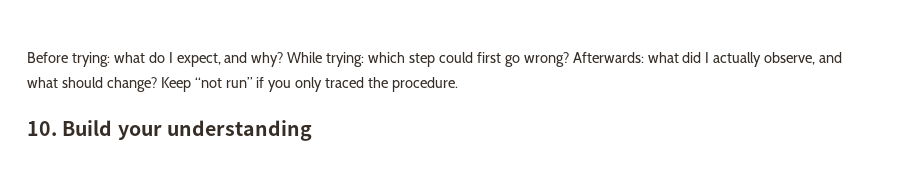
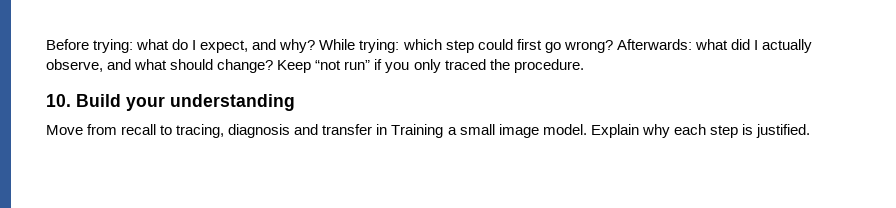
+ Move from recall to tracing, diagnosis and transfer in Training a small image model. Explain why each step is justified.

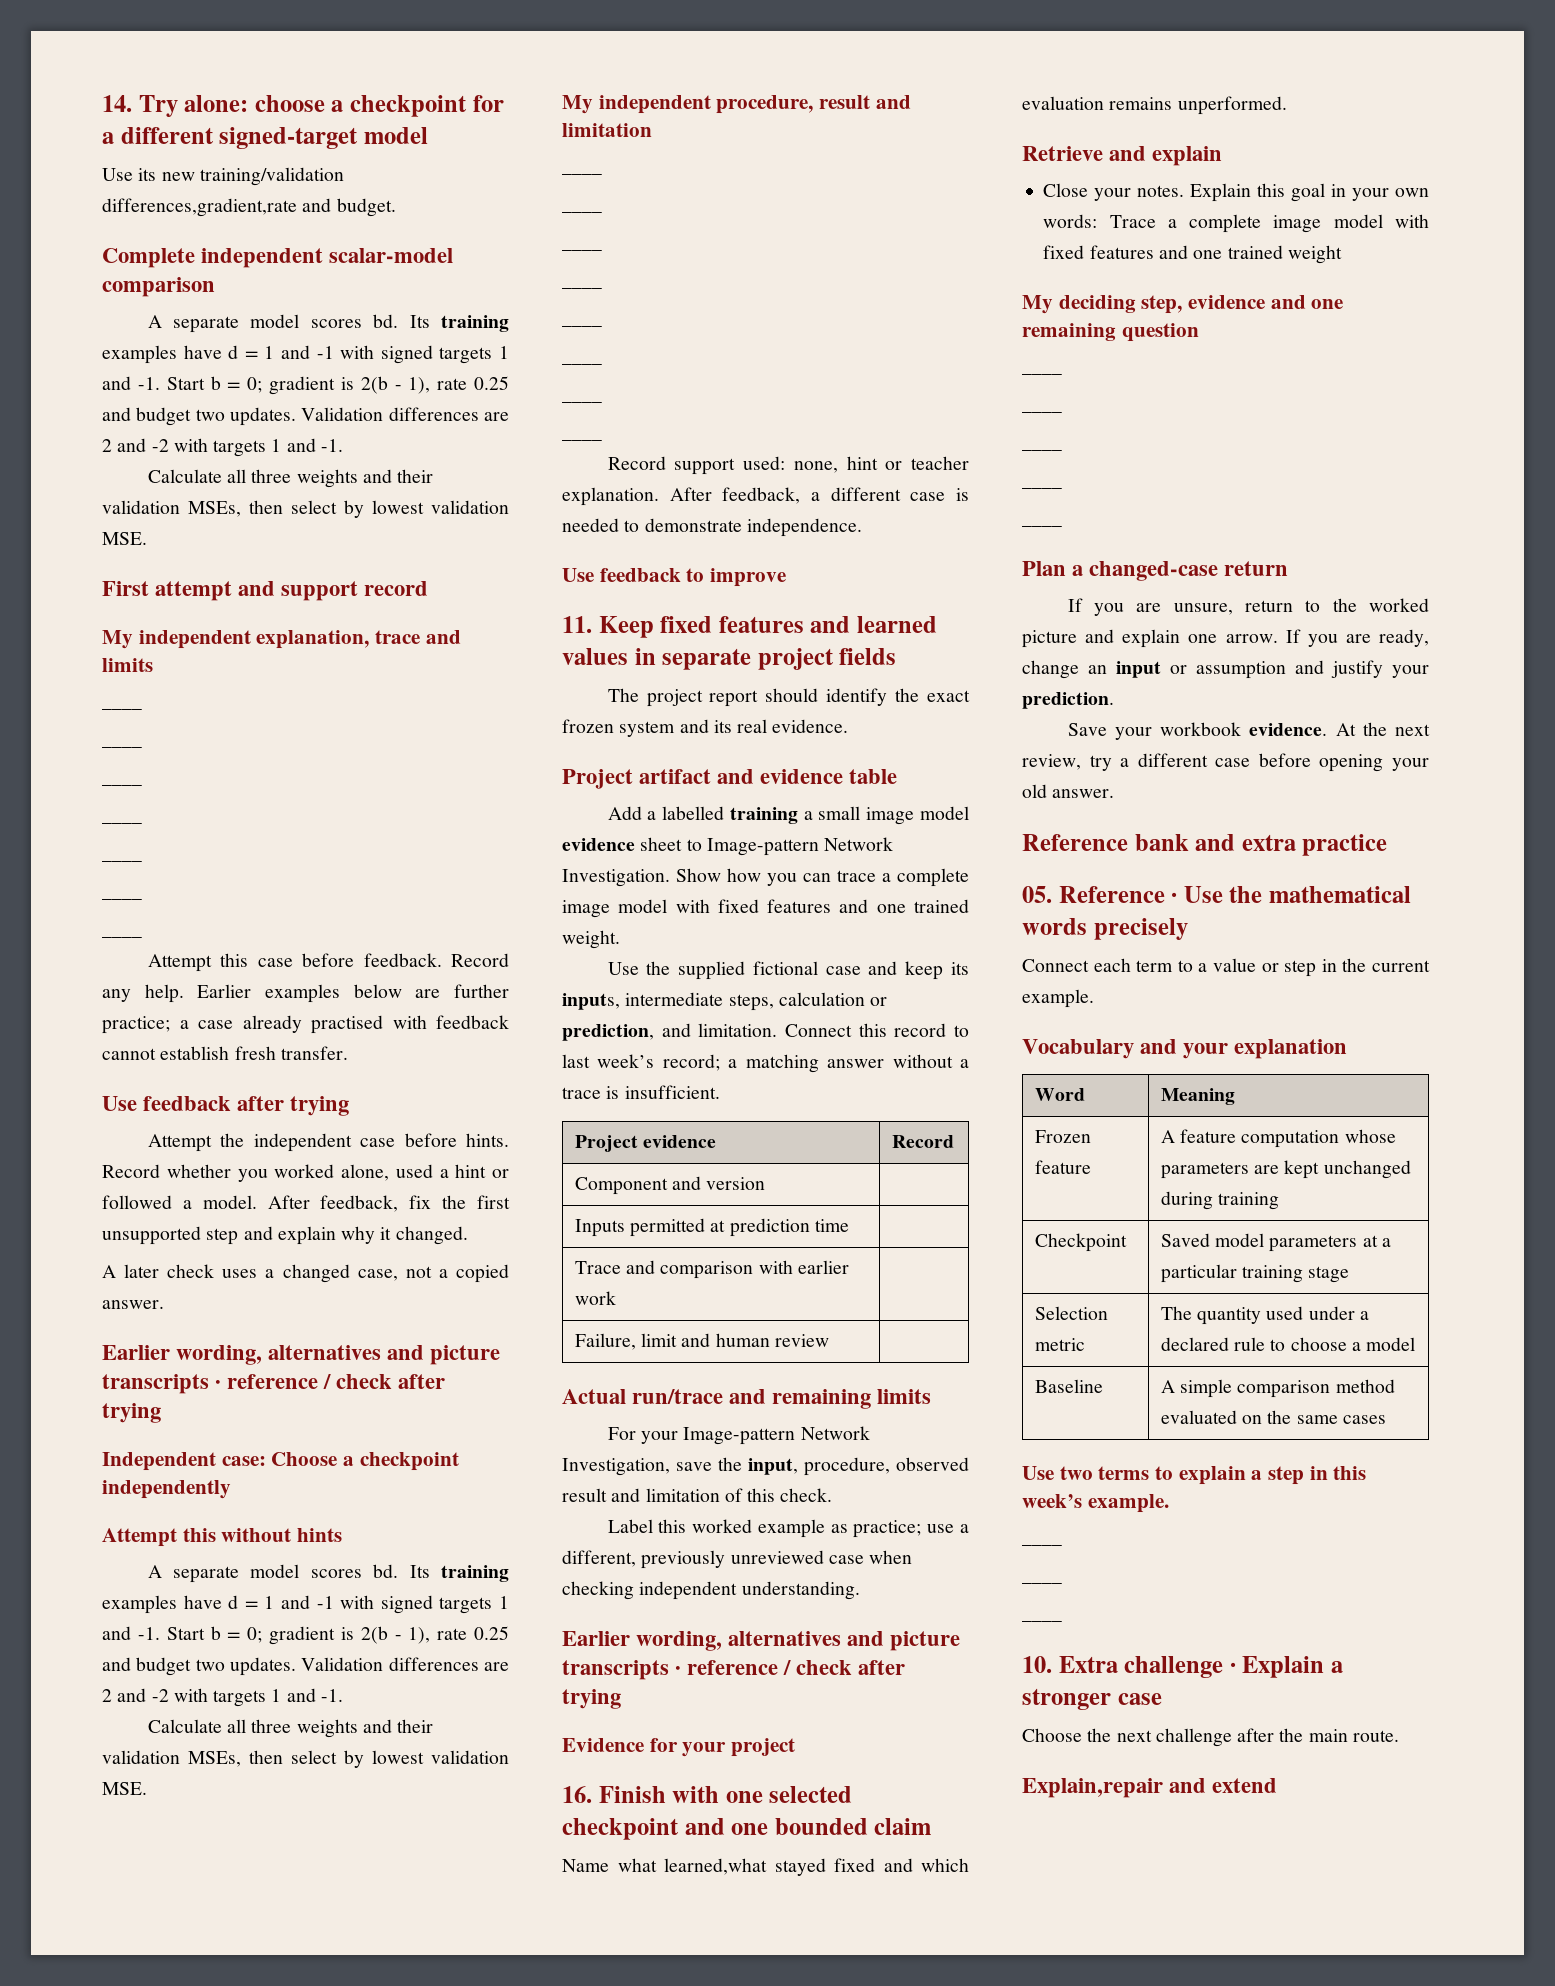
- Before trying: what do I expect, and why? While trying: which step could first go wrong? Afterwards: what did I actually observe, and what should change? Keep “not run” if you only traced the procedure.
- 10. Build your understanding
- Move from recall to tracing, diagnosis and transfer in Training a small image model. Explain why each step is justified.
+ 14. Try alone: choose a checkpoint for a different signed-target model
+ Use its new training/validation differences,gradient,rate and budget.
+ Complete independent scalar-model comparison
+ A separate model scores bd. Its training examples have d = 1 and -1 with signed targets 1 and -1. Start b = 0; gradient is 2(b - 1), rate 0.25 and budget two updates. Validation differences are 2 and -2 with targets 1 and -1.
+ Calculate all three weights and their validation MSEs, then select by lowest validation MSE.
+ First attempt and support record
+ My independent explanation, trace and limits
+ ____
+ ____
+ ____
+ ____
+ ____
+ ____
+ ____
+ Attempt this case before feedback. Record any help. Earlier examples below are further practice; a case already practised with feedback cannot establish fresh transfer.
+ Use feedback after trying
+ Attempt the independent case before hints. Record whether you worked alone, used a hint or followed a model. After feedback, fix the first unsupported step and explain why it changed.
+ A later check uses a changed case, not a copied answer.
+ Earlier wording, alternatives and picture transcripts · reference / check after trying
+ Independent case: Choose a checkpoint independently
+ Attempt this without hints
+ A separate model scores bd. Its training examples have d = 1 and -1 with signed targets 1 and -1. Start b = 0; gradient is 2(b - 1), rate 0.25 and budget two updates. Validation differences are 2 and -2 with targets 1 and -1.
+ Calculate all three weights and their validation MSEs, then select by lowest validation MSE.
+ My independent procedure, result and limitation
+ ____
+ ____
+ ____
+ ____
+ ____
+ ____
+ ____
+ ____
+ Record support used: none, hint or teacher explanation. After feedback, a different case is needed to demonstrate independence.
+ Use feedback to improve
+ 11. Keep fixed features and learned values in separate project fields
+ The project report should identify the exact frozen system and its real evidence.
+ Project artifact and evidence table
+ Add a labelled training a small image model evidence sheet to Image-pattern Network Investigation. Show how you can trace a complete image model with fixed features and one trained weight.
+ Use the supplied fictional case and keep its inputs, intermediate steps, calculation or prediction, and limitation. Connect this record to last week’s record; a matching answer without a trace is insufficient.
+ Project evidence | Record
+ Component and version |
+ Inputs permitted at prediction time |
+ Trace and comparison with earlier work |
+ Failure, limit and human review |
+ Actual run/trace and remaining limits
+ For your Image-pattern Network Investigation, save the input, procedure, observed result and limitation of this check.
+ Label this worked example as practice; use a different, previously unreviewed case when checking independent understanding.
+ Earlier wording, alternatives and picture transcripts · reference / check after trying
+ Evidence for your project
+ 16. Finish with one selected checkpoint and one bounded claim
+ Name what learned,what stayed fixed and which evaluation remains unperformed.
+ Retrieve and explain
+ Close your notes. Explain this goal in your own words: Trace a complete image model with fixed features and one trained weight
+ My deciding step, evidence and one remaining question
+ ____
+ ____
+ ____
+ ____
+ ____
+ Plan a changed-case return
+ If you are unsure, return to the worked picture and explain one arrow. If you are ready, change an input or assumption and justify your prediction.
+ Save your workbook evidence. At the next review, try a different case before opening your old answer.
+ Reference bank and extra practice
+ 05. Reference · Use the mathematical words precisely
+ Connect each term to a value or step in the current example.
+ Vocabulary and your explanation
+ Word | Meaning
+ Frozen feature | A feature computation whose parameters are kept unchanged during training
+ Checkpoint | Saved model parameters at a particular training stage
+ Selection metric | The quantity used under a declared rule to choose a model
+ Baseline | A simple comparison method evaluated on the same cases
+ Use two terms to explain a step in this week’s example.
+ ____
+ ____
+ ____
+ 10. Extra challenge · Explain a stronger case
+ Choose the next challenge after the main route.
+ Explain,repair and extend

